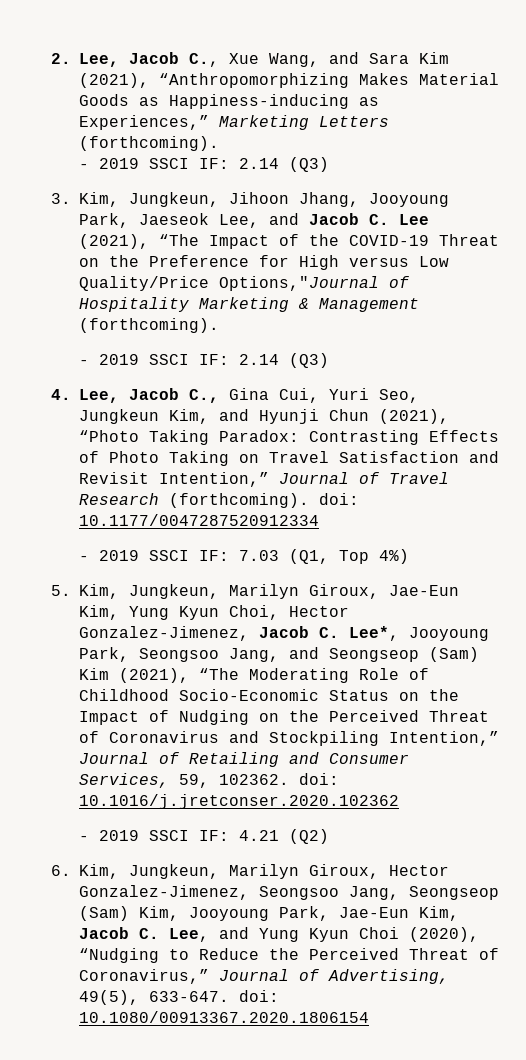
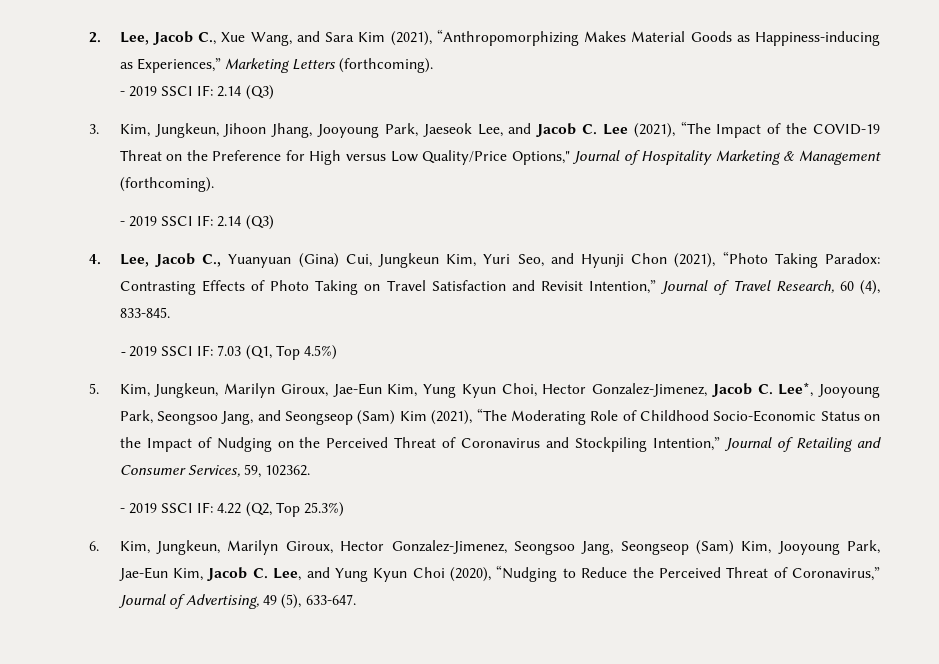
- 3. Kim, Jungkeun, Jihoon Jhang, Jooyoung Park, Jaeseok Lee, and Jacob C. Lee (2021), “The Impact of the COVID-19 Threat on the Preference for High versus Low Quality/Price Options,"Journal of Hospitality Marketing & Management (forthcoming).
+ 3. Kim, Jungkeun, Jihoon Jhang, Jooyoung Park, Jaeseok Lee, and Jacob C. Lee (2021), “The Impact of the COVID-19 Threat on the Preference for High versus Low Quality/Price Options," Journal of Hospitality Marketing & Management (forthcoming).
- 4. Lee, Jacob C., Gina Cui, Yuri Seo, Jungkeun Kim, and Hyunji Chun (2021), “Photo Taking Paradox: Contrasting Effects of Photo Taking on Travel Satisfaction and Revisit Intention,” Journal of Travel Research (forthcoming). doi: 10.1177/0047287520912334
+ 4. Lee, Jacob C., Yuanyuan (Gina) Cui, Jungkeun Kim, Yuri Seo, and Hyunji Chon (2021), “Photo Taking Paradox: Contrasting Effects of Photo Taking on Travel Satisfaction and Revisit Intention,” Journal of Travel Research, 60 (4), 833-845.
- - 2019 SSCI IF: 7.03 (Q1, Top 4%)
+ - 2019 SSCI IF: 7.03 (Q1, Top 4.5%)
- 5. Kim, Jungkeun, Marilyn Giroux, Jae-Eun Kim, Yung Kyun Choi, Hector Gonzalez-Jimenez, Jacob C. Lee*, Jooyoung Park, Seongsoo Jang, and Seongseop (Sam) Kim (2021), “The Moderating Role of Childhood Socio-Economic Status on the Impact of Nudging on the Perceived Threat of Coronavirus and Stockpiling Intention,” Journal of Retailing and Consumer Services, 59, 102362. doi: 10.1016/j.jretconser.2020.102362
- - 2019 SSCI IF: 4.21 (Q2)
+ 5. Kim, Jungkeun, Marilyn Giroux, Jae-Eun Kim, Yung Kyun Choi, Hector Gonzalez-Jimenez, Jacob C. Lee*, Jooyoung Park, Seongsoo Jang, and Seongseop (Sam) Kim (2021), “The Moderating Role of Childhood Socio-Economic Status on the Impact of Nudging on the Perceived Threat of Coronavirus and Stockpiling Intention,” Journal of Retailing and Consumer Services, 59, 102362.
+ - 2019 SSCI IF: 4.22 (Q2, Top 25.3%)
- 6. Kim, Jungkeun, Marilyn Giroux, Hector Gonzalez-Jimenez, Seongsoo Jang, Seongseop (Sam) Kim, Jooyoung Park, Jae-Eun Kim, Jacob C. Lee, and Yung Kyun Choi (2020), “Nudging to Reduce the Perceived Threat of Coronavirus,” Journal of Advertising, 49(5), 633-647. doi: 10.1080/00913367.2020.1806154
+ 6. Kim, Jungkeun, Marilyn Giroux, Hector Gonzalez-Jimenez, Seongsoo Jang, Seongseop (Sam) Kim, Jooyoung Park, Jae-Eun Kim, Jacob C. Lee, and Yung Kyun Choi (2020), “Nudging to Reduce the Perceived Threat of Coronavirus,” Journal of Advertising, 49 (5), 633-647.

